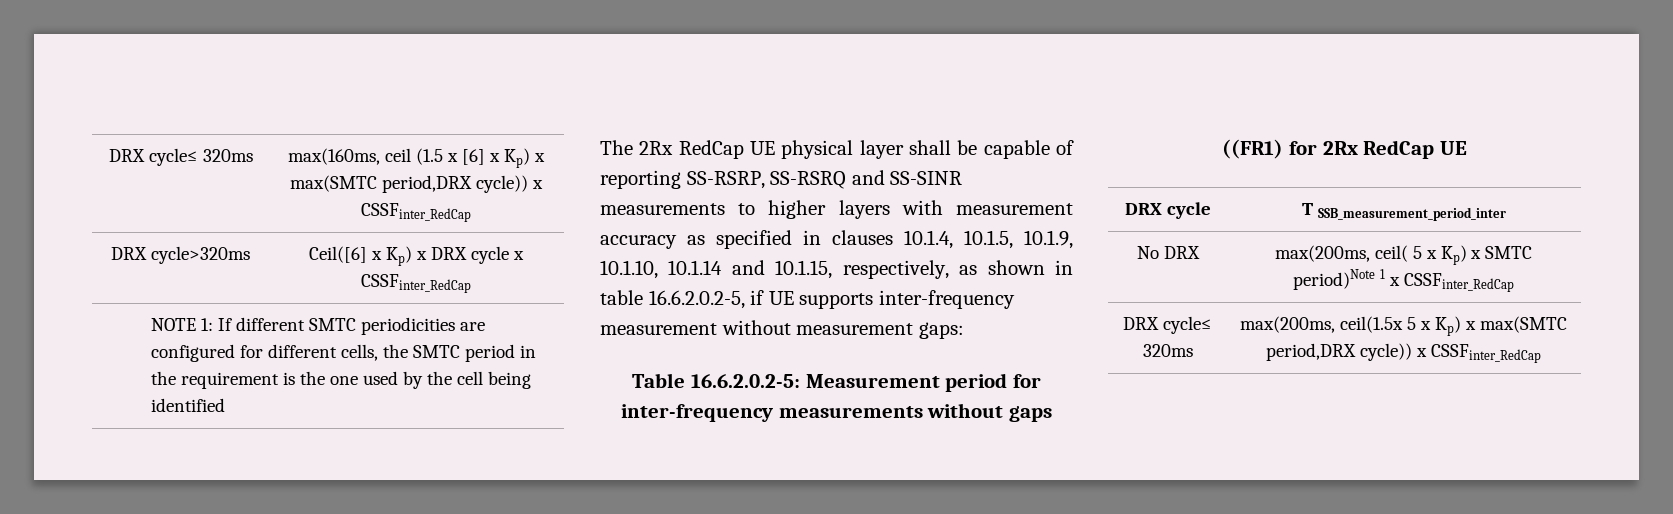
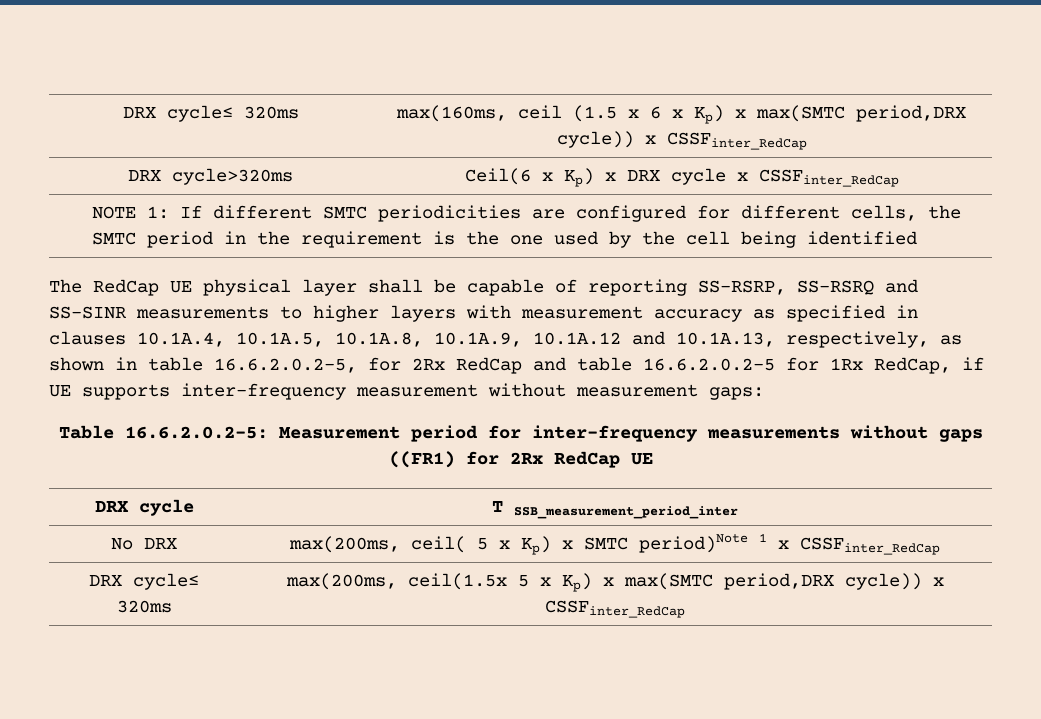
- DRX cycle≤ 320ms | max(160ms, ceil (1.5 x [6] x Kp) x max(SMTC period,DRX cycle)) x CSSFinter_RedCap
+ DRX cycle≤ 320ms | max(160ms, ceil (1.5 x 6 x Kp) x max(SMTC period,DRX cycle)) x CSSFinter_RedCap
- DRX cycle>320ms | Ceil([6] x Kp) x DRX cycle x CSSFinter_RedCap
+ DRX cycle>320ms | Ceil(6 x Kp) x DRX cycle x CSSFinter_RedCap
- The 2Rx RedCap UE physical layer shall be capable of reporting SS-RSRP, SS-RSRQ and SS-SINR measurements to higher layers with measurement accuracy as specified in clauses 10.1.4, 10.1.5, 10.1.9, 10.1.10, 10.1.14 and 10.1.15, respectively, as shown in table 16.6.2.0.2-5, if UE supports inter-frequency measurement without measurement gaps:
+ The RedCap UE physical layer shall be capable of reporting SS-RSRP, SS-RSRQ and SS-SINR measurements to higher layers with measurement accuracy as specified in clauses 10.1A.4, 10.1A.5, 10.1A.8, 10.1A.9, 10.1A.12 and 10.1A.13, respectively, as shown in table 16.6.2.0.2-5, for 2Rx RedCap and table 16.6.2.0.2-5 for 1Rx RedCap, if UE supports inter-frequency measurement without measurement gaps:

